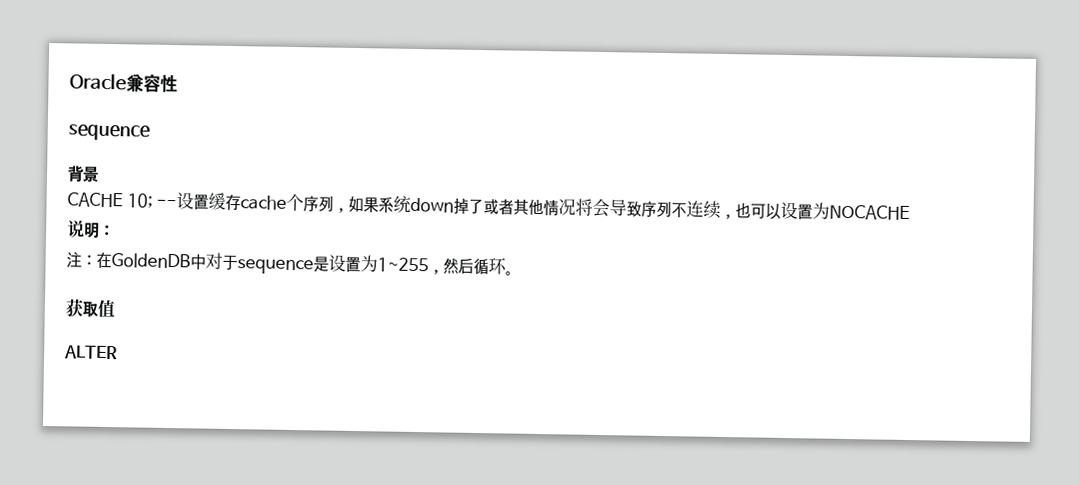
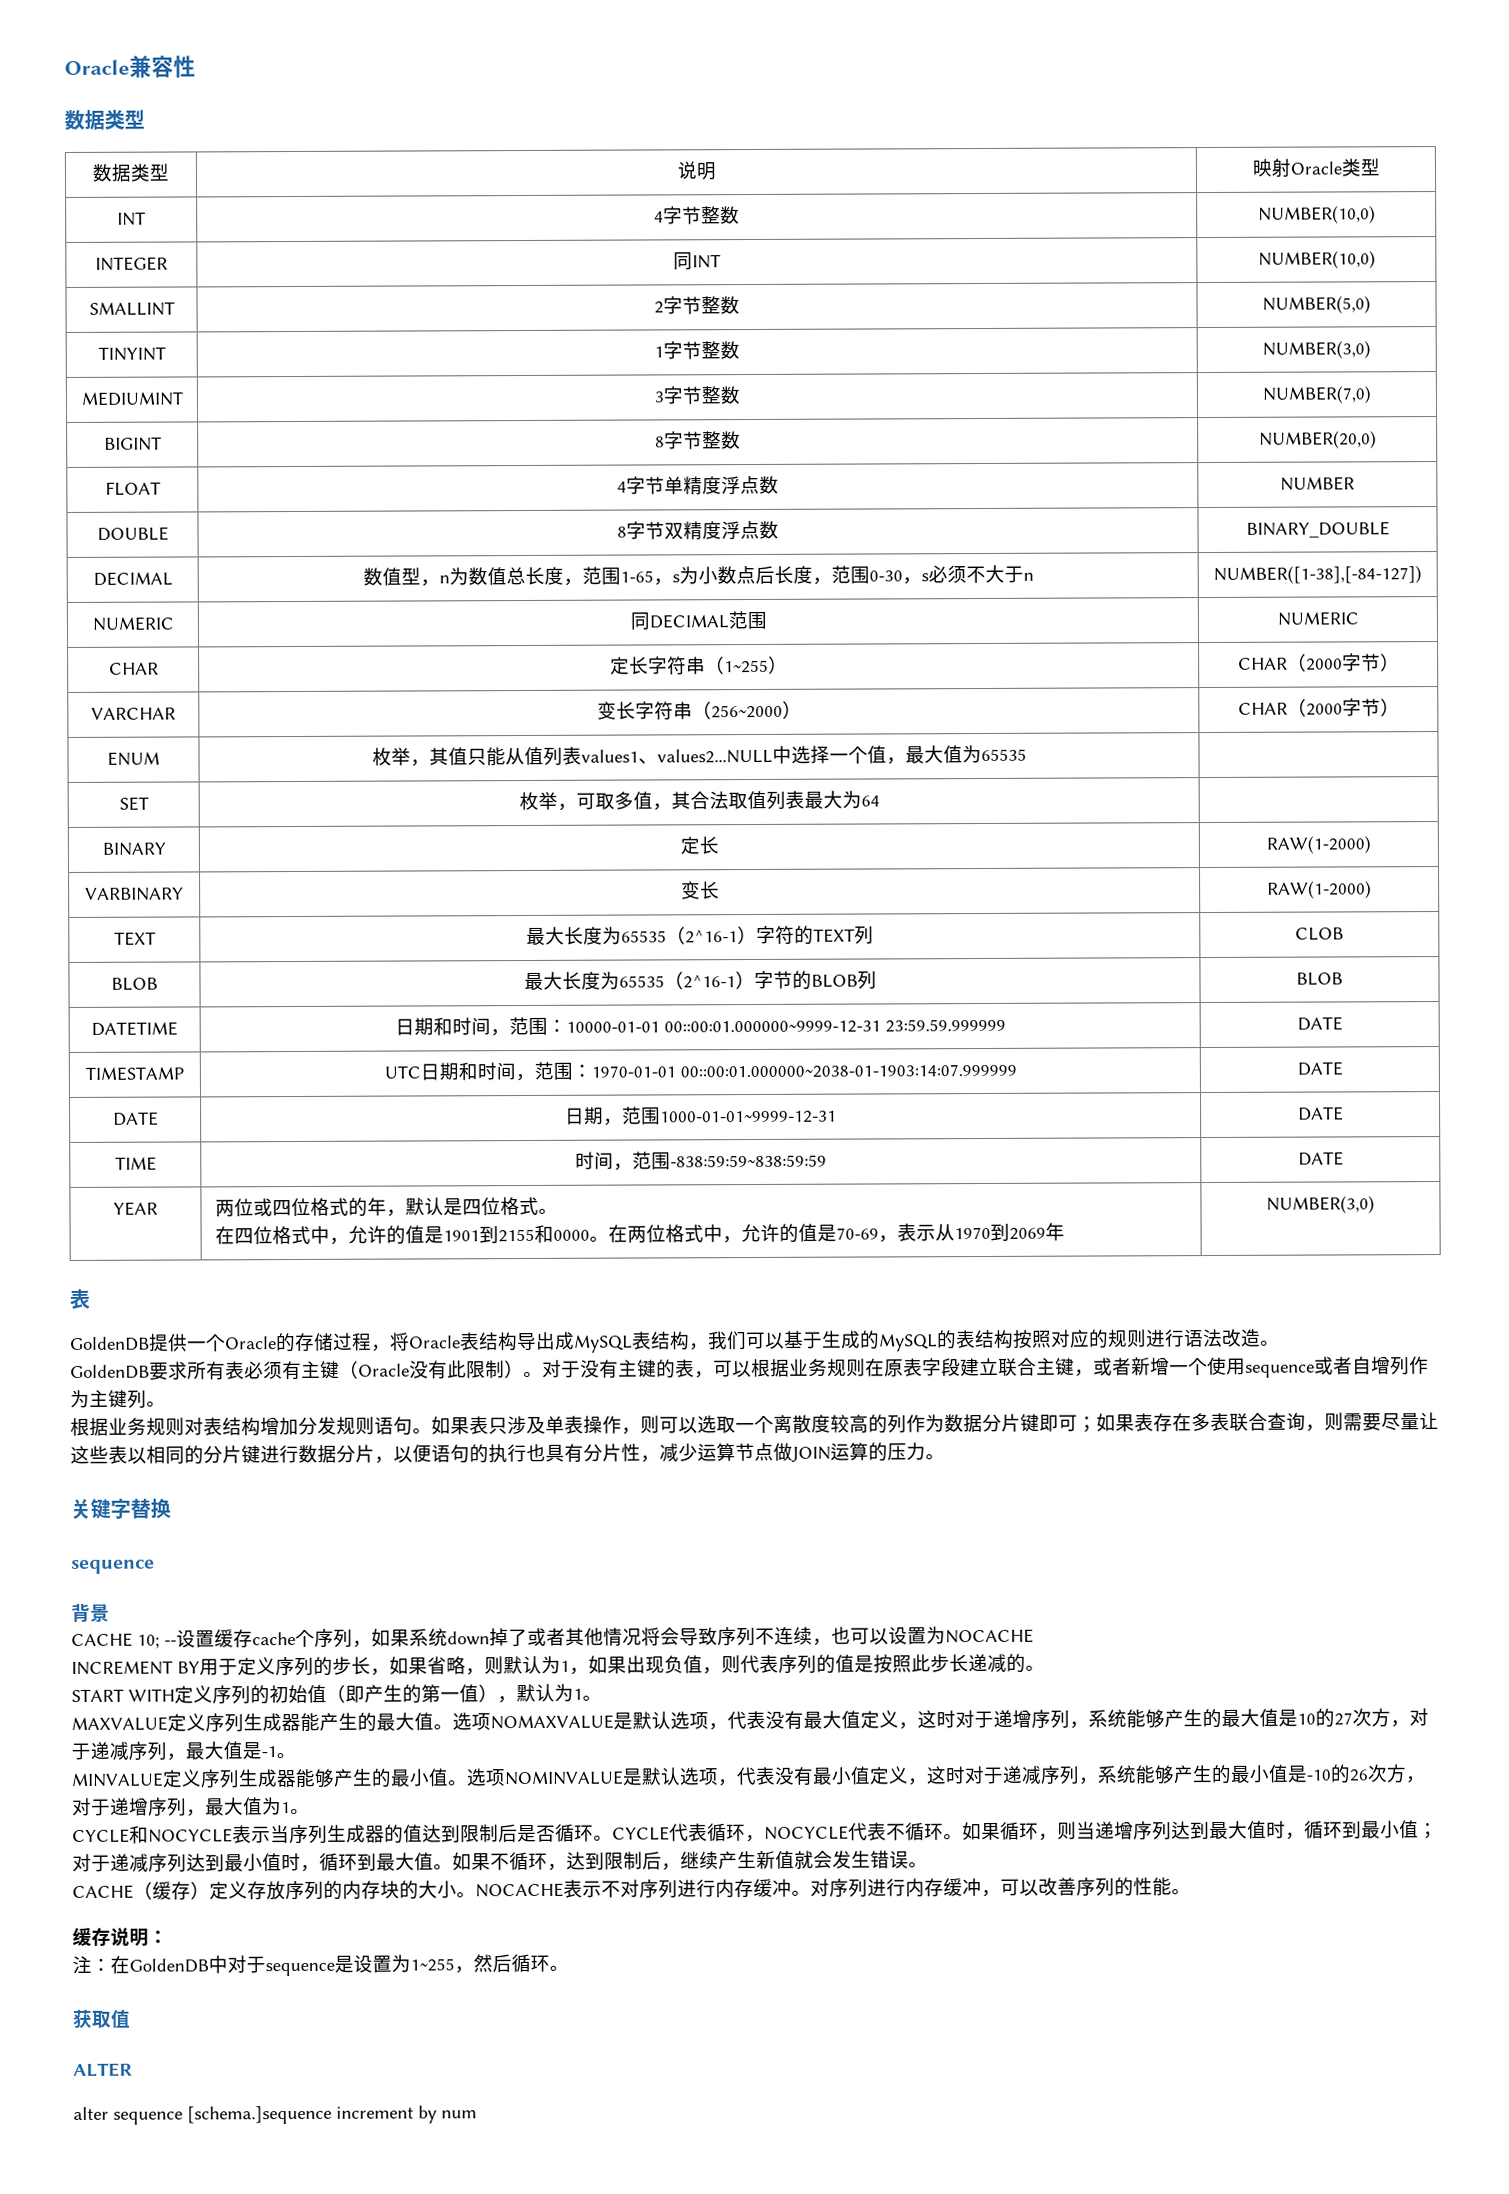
  Oracle兼容性
+ 数据类型
+ 数据类型 | 说明 | 映射Oracle类型
+ INT | 4字节整数 | NUMBER(10,0)
+ INTEGER | 同INT | NUMBER(10,0)
+ SMALLINT | 2字节整数 | NUMBER(5,0)
+ TINYINT | 1字节整数 | NUMBER(3,0)
+ MEDIUMINT | 3字节整数 | NUMBER(7,0)
+ BIGINT | 8字节整数 | NUMBER(20,0)
+ FLOAT | 4字节单精度浮点数 | NUMBER
+ DOUBLE | 8字节双精度浮点数 | BINARY_DOUBLE
+ DECIMAL | 数值型，n为数值总长度，范围1-65，s为小数点后长度，范围0-30，s必须不大于n | NUMBER([1-38],[-84-127])
+ NUMERIC | 同DECIMAL范围 | NUMERIC
+ CHAR | 定长字符串（1~255） | CHAR（2000字节）
+ VARCHAR | 变长字符串（256~2000） | CHAR（2000字节）
+ ENUM | 枚举，其值只能从值列表values1、values2...NULL中选择一个值，最大值为65535 |
+ SET | 枚举，可取多值，其合法取值列表最大为64 |
+ BINARY | 定长 | RAW(1-2000)
+ VARBINARY | 变长 | RAW(1-2000)
+ TEXT | 最大长度为65535（2^16-1）字符的TEXT列 | CLOB
+ BLOB | 最大长度为65535（2^16-1）字节的BLOB列 | BLOB
+ DATETIME | 日期和时间，范围：10000-01-01 00::00:01.000000~9999-12-31 23:59.59.999999 | DATE
+ TIMESTAMP | UTC日期和时间，范围：1970-01-01 00::00:01.000000~2038-01-1903:14:07.999999 | DATE
+ DATE | 日期，范围1000-01-01~9999-12-31 | DATE
+ TIME | 时间，范围-838:59:59~838:59:59 | DATE
+ YEAR | 两位或四位格式的年，默认是四位格式。
+ 在四位格式中，允许的值是1901到2155和0000。在两位格式中，允许的值是70-69，表示从1970到2069年 | NUMBER(3,0)
+ 表
+ GoldenDB提供一个Oracle的存储过程，将Oracle表结构导出成MySQL表结构，我们可以基于生成的MySQL的表结构按照对应的规则进行语法改造。
+ GoldenDB要求所有表必须有主键（Oracle没有此限制）。对于没有主键的表，可以根据业务规则在原表字段建立联合主键，或者新增一个使用sequence或者自增列作为主键列。
+ 根据业务规则对表结构增加分发规则语句。如果表只涉及单表操作，则可以选取一个离散度较高的列作为数据分片键即可；如果表存在多表联合查询，则需要尽量让这些表以相同的分片键进行数据分片，以便语句的执行也具有分片性，减少运算节点做JOIN运算的压力。
+ 关键字替换
- 说明：
+ INCREMENT BY用于定义序列的步长，如果省略，则默认为1，如果出现负值，则代表序列的值是按照此步长递减的。
+ START WITH定义序列的初始值（即产生的第一值），默认为1。
+ MAXVALUE定义序列生成器能产生的最大值。选项NOMAXVALUE是默认选项，代表没有最大值定义，这时对于递增序列，系统能够产生的最大值是10的27次方，对于递减序列，最大值是-1。
+ MINVALUE定义序列生成器能够产生的最小值。选项NOMINVALUE是默认选项，代表没有最小值定义，这时对于递减序列，系统能够产生的最小值是-10的26次方，对于递增序列，最大值为1。
+ CYCLE和NOCYCLE表示当序列生成器的值达到限制后是否循环。CYCLE代表循环，NOCYCLE代表不循环。如果循环，则当递增序列达到最大值时，循环到最小值；对于递减序列达到最小值时，循环到最大值。如果不循环，达到限制后，继续产生新值就会发生错误。
+ CACHE（缓存）定义存放序列的内存块的大小。NOCACHE表示不对序列进行内存缓冲。对序列进行内存缓冲，可以改善序列的性能。
+ 缓存说明：
+ alter sequence [schema.]sequence increment by num

